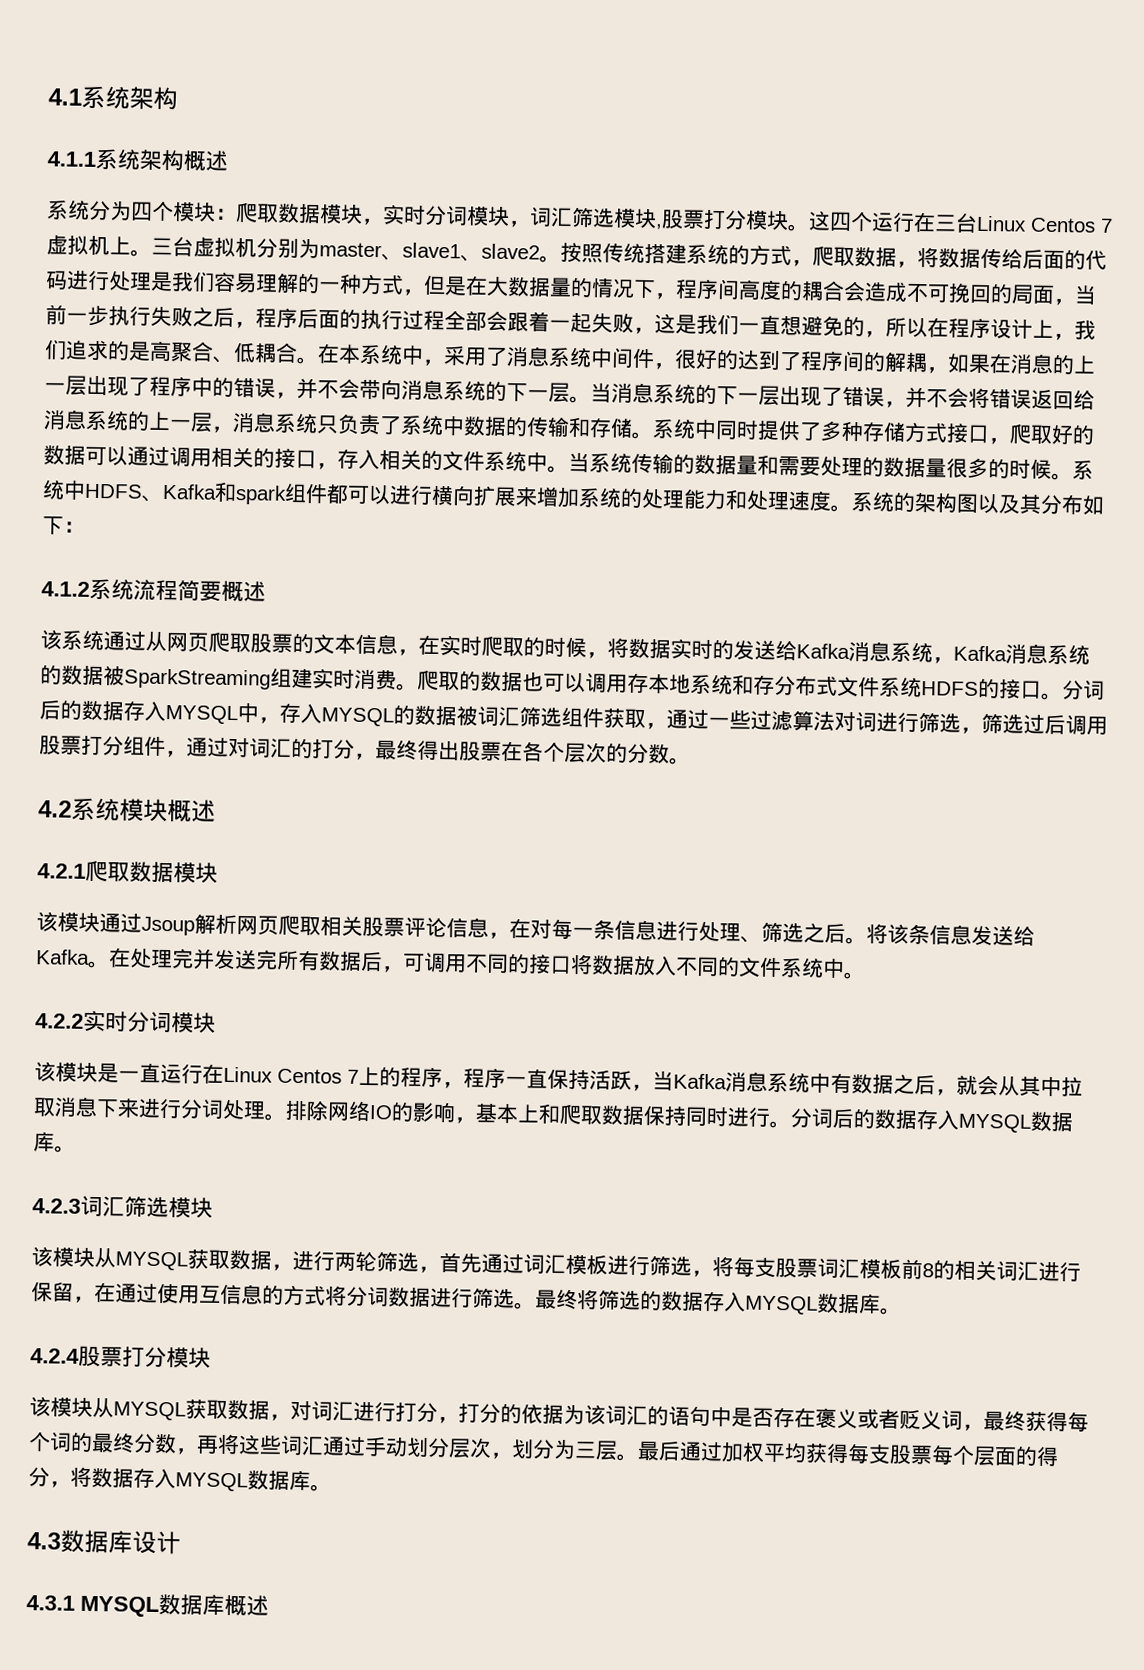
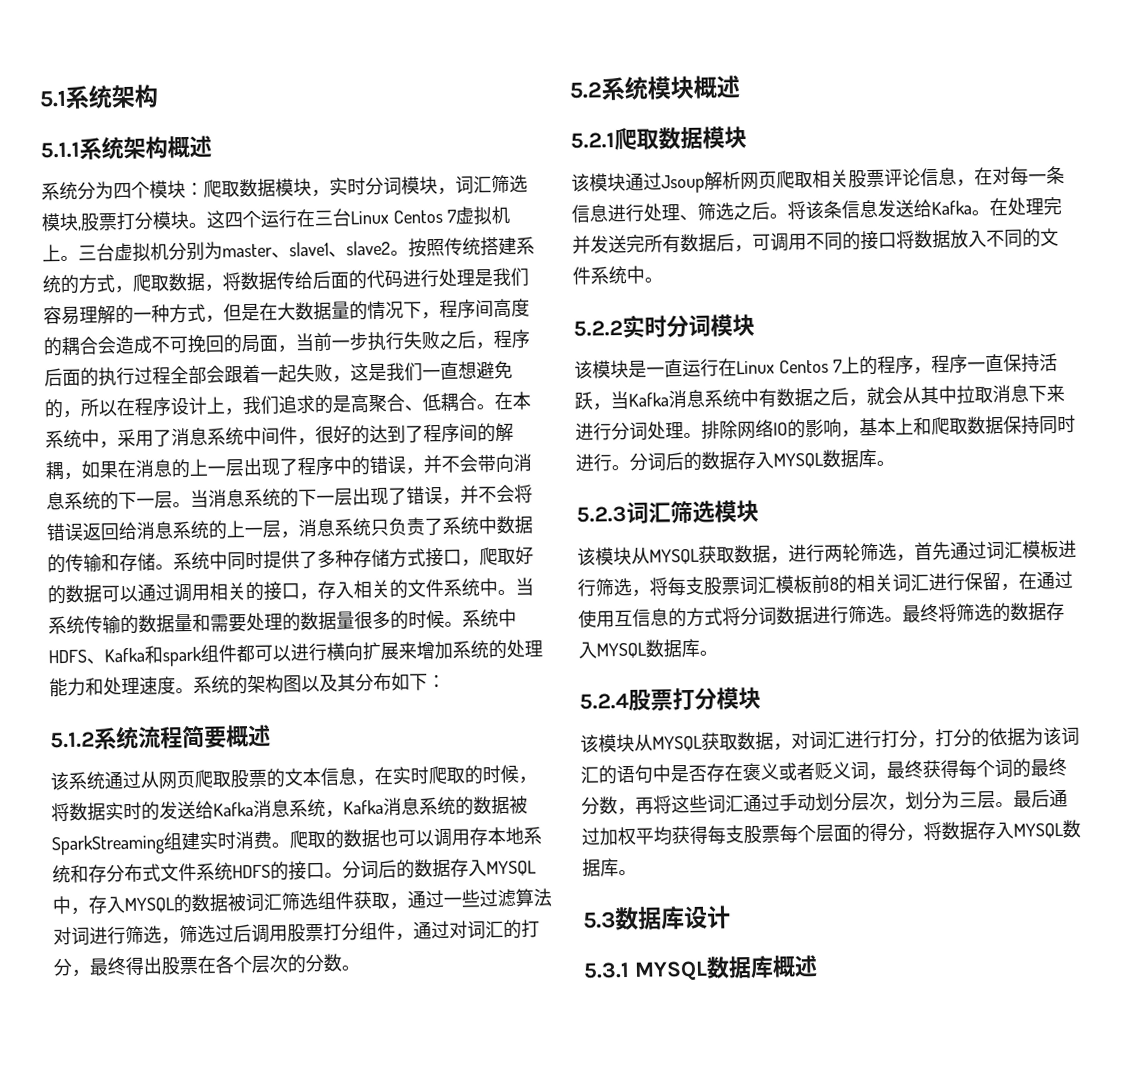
- 4.1系统架构
+ 5.1系统架构
- 4.1.1系统架构概述
+ 5.1.1系统架构概述
- 4.1.2系统流程简要概述
+ 5.1.2系统流程简要概述
- 4.2系统模块概述
+ 5.2系统模块概述
- 4.2.1爬取数据模块
+ 5.2.1爬取数据模块
- 4.2.2实时分词模块
+ 5.2.2实时分词模块
- 4.2.3词汇筛选模块
+ 5.2.3词汇筛选模块
- 4.2.4股票打分模块
+ 5.2.4股票打分模块
- 4.3数据库设计
+ 5.3数据库设计
- 4.3.1 MYSQL数据库概述
+ 5.3.1 MYSQL数据库概述

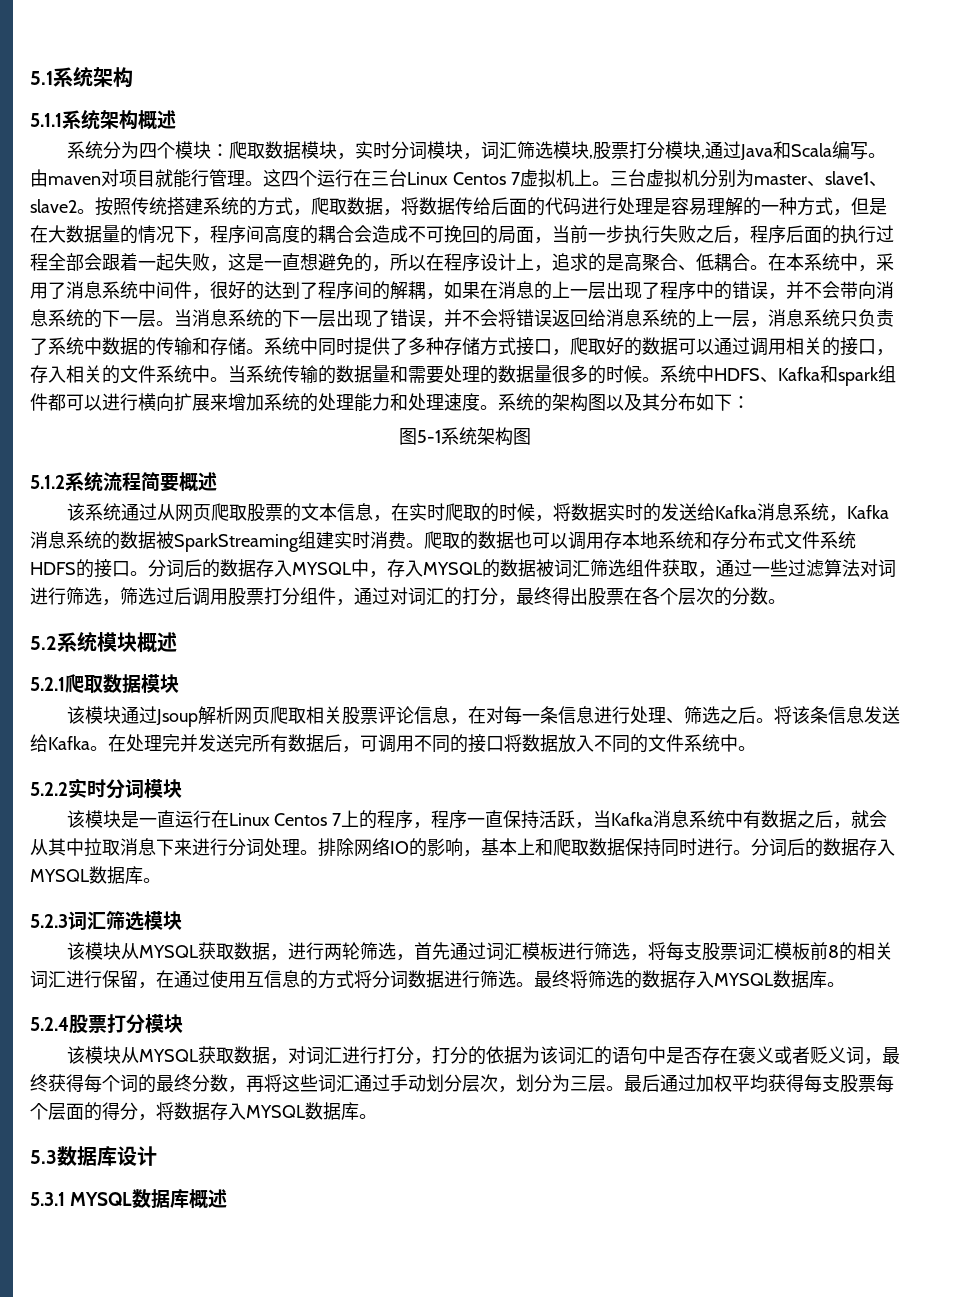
- 系统分为四个模块：爬取数据模块，实时分词模块，词汇筛选模块,股票打分模块。
+ 系统分为四个模块：爬取数据模块，实时分词模块，词汇筛选模块,股票打分模块,通过Java和Scala编写。由maven对项目就能行管理。
- 按照传统搭建系统的方式，爬取数据，将数据传给后面的代码进行处理是我们容易理解的一种方式，但是在大数据量的情况下，程序间高度的耦合会造成不可挽回的局面，当前一步执行失败之后，程序后面的执行过程全部会跟着一起失败，这是我们一直想避免的，所以在程序设计上，我们追求的是高聚合、低耦合。
+ 按照传统搭建系统的方式，爬取数据，将数据传给后面的代码进行处理是容易理解的一种方式，但是在大数据量的情况下，程序间高度的耦合会造成不可挽回的局面，当前一步执行失败之后，程序后面的执行过程全部会跟着一起失败，这是一直想避免的，所以在程序设计上，追求的是高聚合、低耦合。
+ 图5-1系统架构图

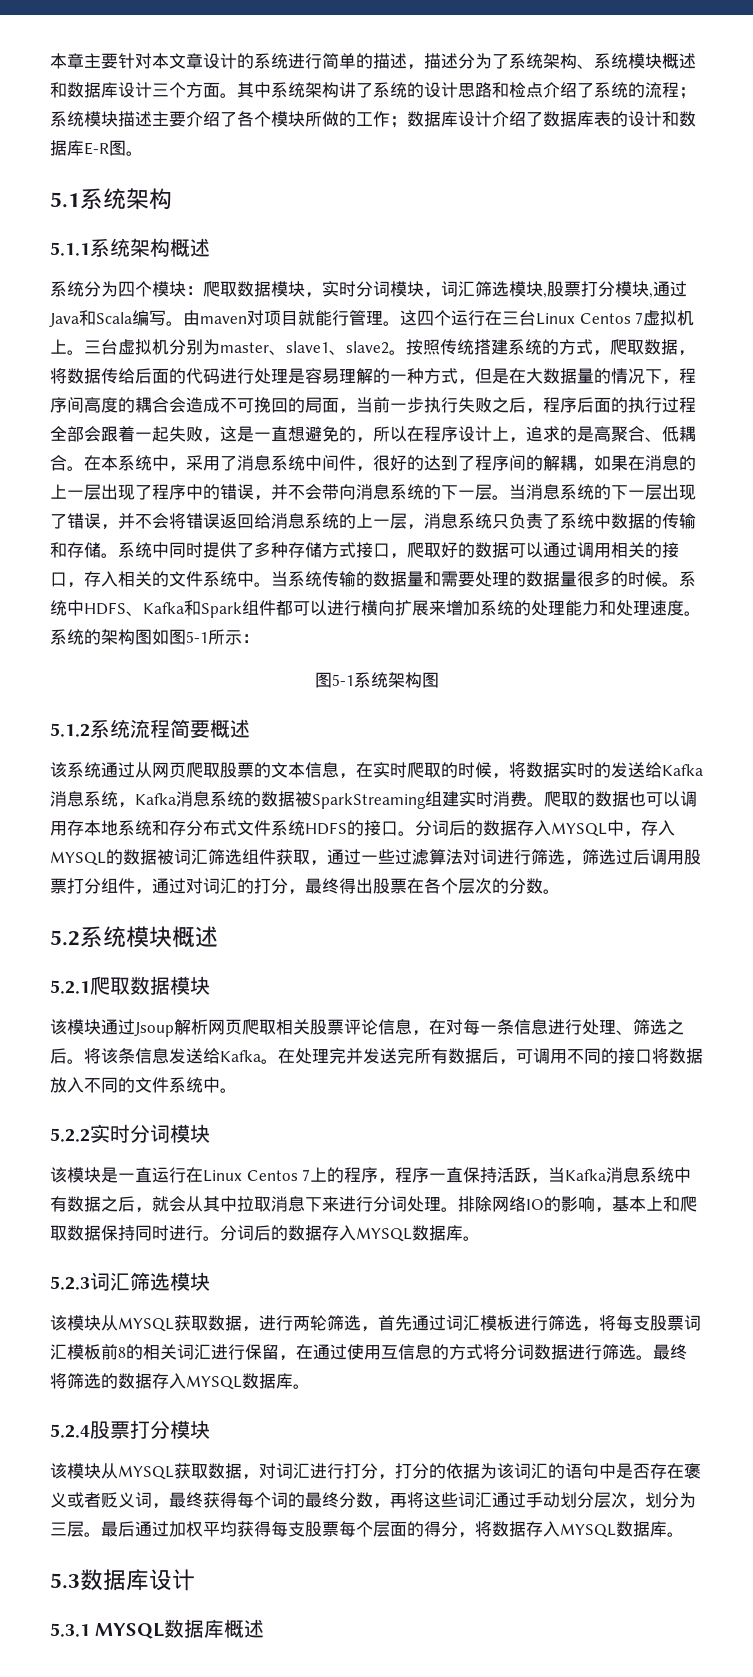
+ 本章主要针对本文章设计的系统进行简单的描述，描述分为了系统架构、系统模块概述和数据库设计三个方面。其中系统架构讲了系统的设计思路和检点介绍了系统的流程；系统模块描述主要介绍了各个模块所做的工作；数据库设计介绍了数据库表的设计和数据库E-R图。
- 系统中HDFS、Kafka和spark组件都可以进行横向扩展来增加系统的处理能力和处理速度。
+ 系统中HDFS、Kafka和Spark组件都可以进行横向扩展来增加系统的处理能力和处理速度。
- 系统的架构图以及其分布如下：
+ 系统的架构图如图5-1所示：

